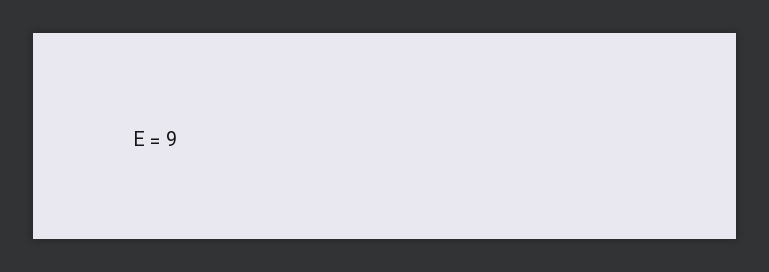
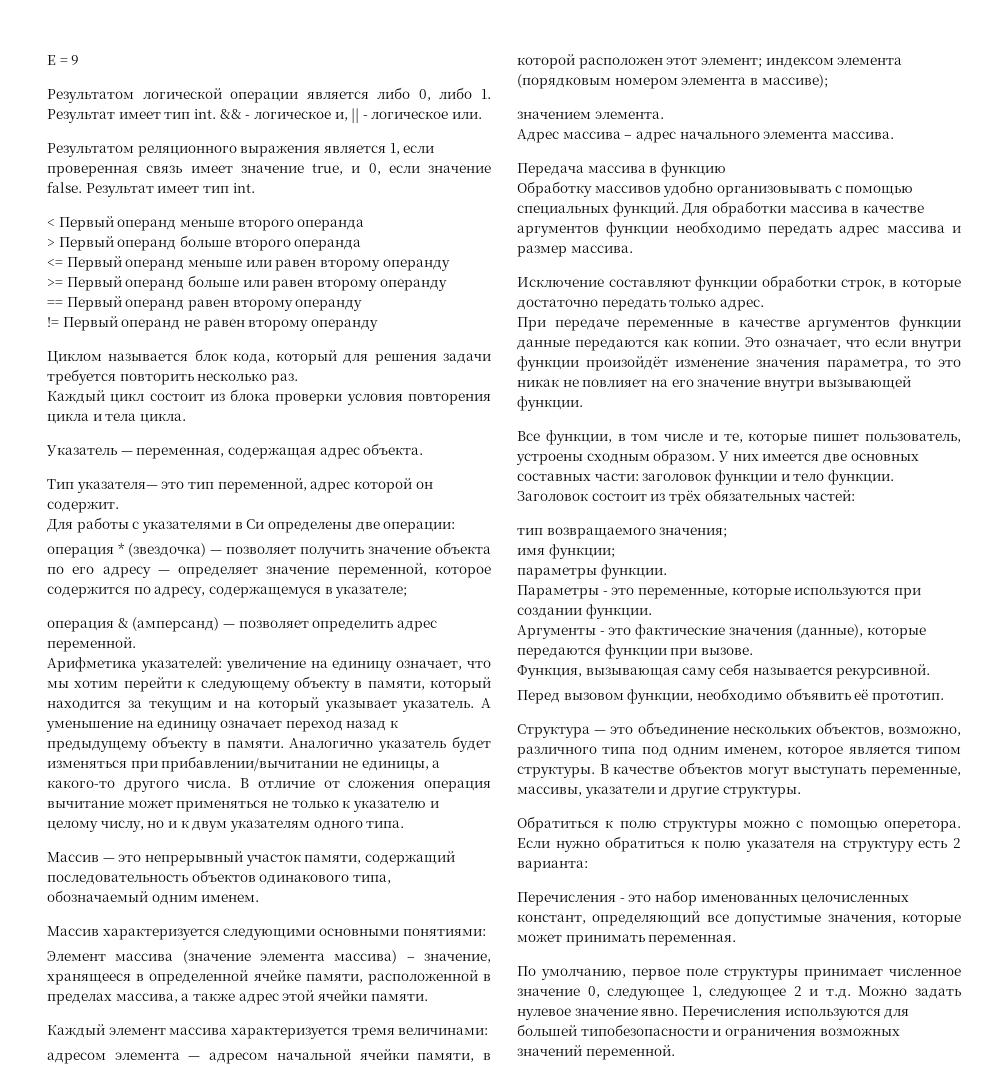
+ Результатом логической операции является либо 0, либо 1. Результат имеет тип int. && - логическое и, || - логическое или.
+ Результатом реляционного выражения является 1, если проверенная связь имеет значение true, и 0, если значение false. Результат имеет тип int.
+ < Первый операнд меньше второго операнда
+ > Первый операнд больше второго операнда
+ <= Первый операнд меньше или равен второму операнду
+ >= Первый операнд больше или равен второму операнду
+ == Первый операнд равен второму операнду
+ != Первый операнд не равен второму операнду
+ Циклом называется блок кода, который для решения задачи требуется повторить несколько раз.
+ Каждый цикл состоит из блока проверки условия повторения цикла и тела цикла.
+ Указатель — переменная, содержащая адрес объекта.
+ Тип указателя— это тип переменной, адрес которой он содержит.
+ Для работы с указателями в Си определены две операции:
+ операция * (звездочка) — позволяет получить значение объекта по его адресу — определяет значение переменной, которое содержится по адресу, содержащемуся в указателе;
+ операция & (амперсанд) — позволяет определить адрес переменной.
+ Арифметика указателей: увеличение на единицу означает, что мы хотим перейти к следующему объекту в памяти, который находится за текущим и на который указывает указатель. А уменьшение на единицу означает переход назад к предыдущему объекту в памяти. Аналогично указатель будет изменяться при прибавлении/вычитании не единицы, а какого-то другого числа. В отличие от сложения операция вычитание может применяться не только к указателю и целому числу, но и к двум указателям одного типа.
+ Массив — это непрерывный участок памяти, содержащий последовательность объектов одинакового типа, обозначаемый одним именем.
+ Массив характеризуется следующими основными понятиями:
+ Элемент массива (значение элемента массива) – значение, хранящееся в определенной ячейке памяти, расположенной в пределах массива, а также адрес этой ячейки памяти.
+ Каждый элемент массива характеризуется тремя величинами:
+ адресом элемента — адресом начальной ячейки памяти, в которой расположен этот элемент; индексом элемента (порядковым номером элемента в массиве);
+ значением элемента.
+ Адрес массива – адрес начального элемента массива.
+ Передача массива в функцию
+ Обработку массивов удобно организовывать с помощью специальных функций. Для обработки массива в качестве аргументов функции необходимо передать адрес массива и размер массива.
+ Исключение составляют функции обработки строк, в которые достаточно передать только адрес.
+ При передаче переменные в качестве аргументов функции данные передаются как копии. Это означает, что если внутри функции произойдёт изменение значения параметра, то это никак не повлияет на его значение внутри вызывающей функции.
+ Все функции, в том числе и те, которые пишет пользователь, устроены сходным образом. У них имеется две основных составных части: заголовок функции и тело функции. Заголовок состоит из трёх обязательных частей:
+ тип возвращаемого значения;
+ имя функции;
+ параметры функции.
+ Параметры - это переменные, которые используются при создании функции.
+ Аргументы - это фактические значения (данные), которые передаются функции при вызове.
+ Функция, вызывающая саму себя называется рекурсивной.
+ Перед вызовом функции, необходимо объявить её прототип.
+ Структура — это объединение нескольких объектов, возможно, различного типа под одним именем, которое является типом структуры. В качестве объектов могут выступать переменные, массивы, указатели и другие структуры.
+ Обратиться к полю структуры можно с помощью оперетора. Если нужно обратиться к полю указателя на структуру есть 2 варианта:
+ Перечисления - это набор именованных целочисленных констант, определяющий все допустимые значения, которые может принимать переменная.
+ По умолчанию, первое поле структуры принимает численное значение 0, следующее 1, следующее 2 и т.д. Можно задать нулевое значение явно. Перечисления используются для большей типобезопасности и ограничения возможных значений переменной.

